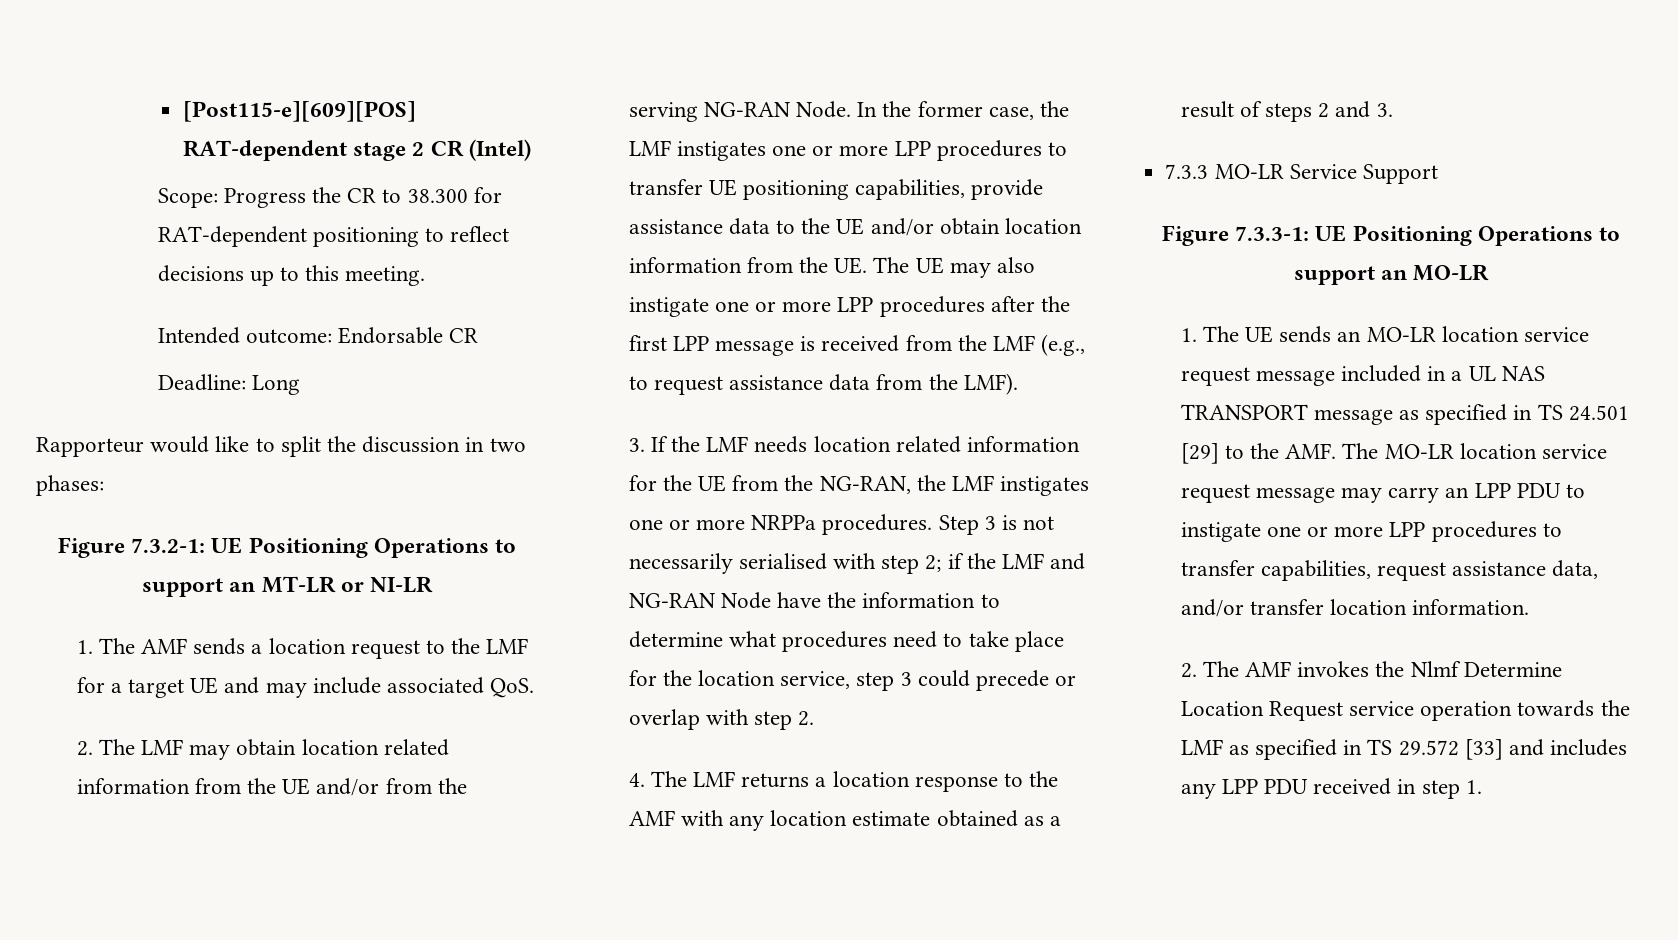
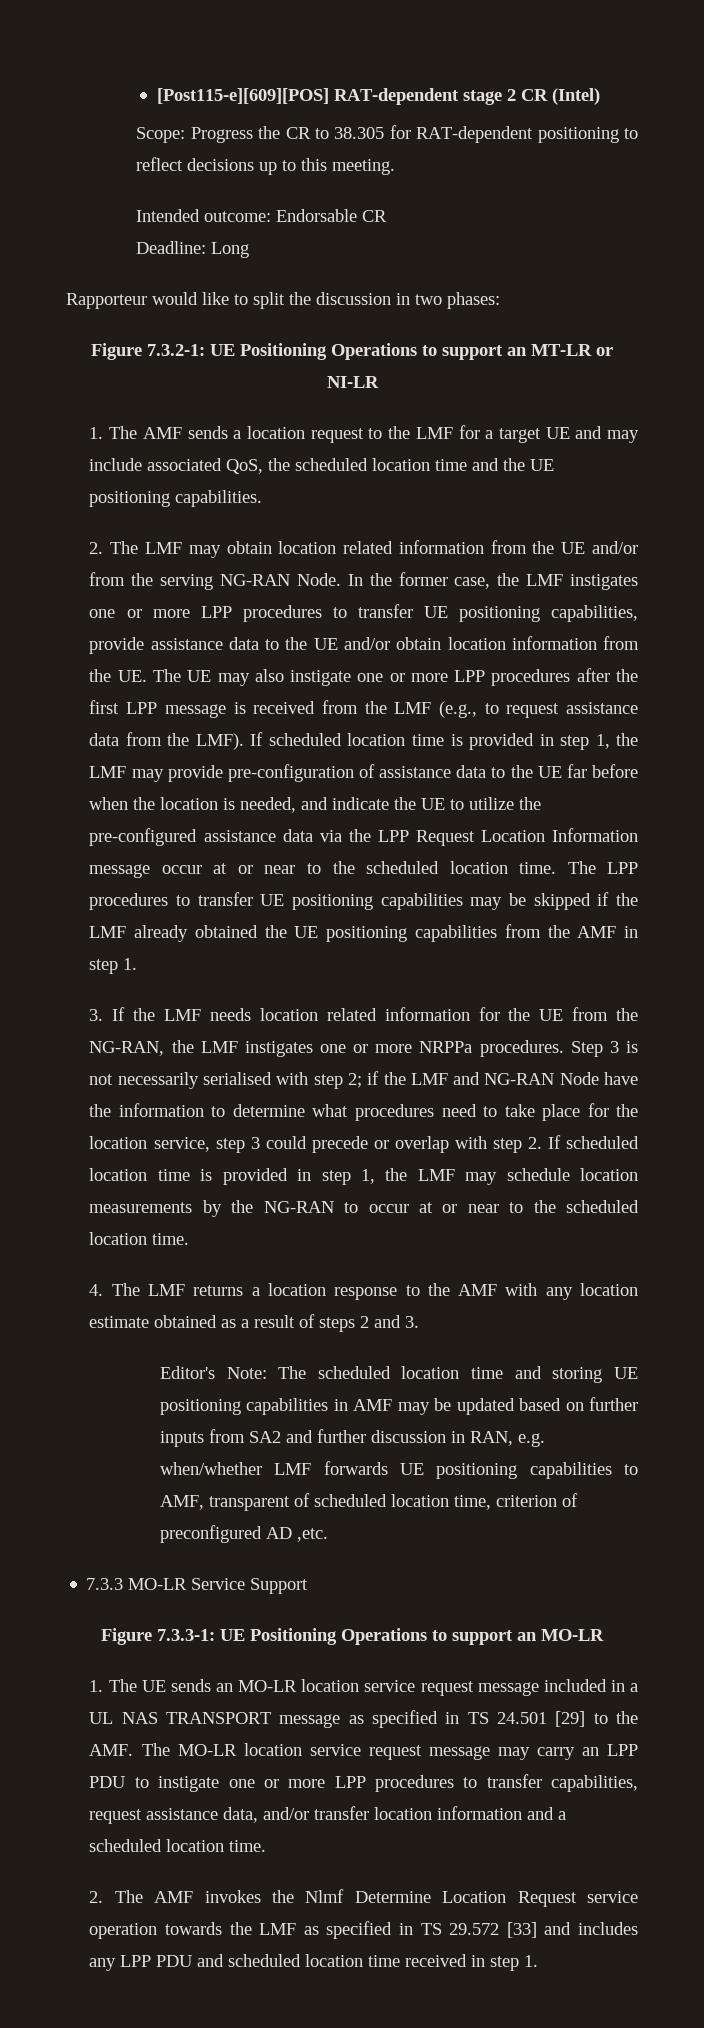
- Scope: Progress the CR to 38.300 for RAT-dependent positioning to reflect decisions up to this meeting.
+ Scope: Progress the CR to 38.305 for RAT-dependent positioning to reflect decisions up to this meeting.
- 1. The AMF sends a location request to the LMF for a target UE and may include associated QoS.
+ 1. The AMF sends a location request to the LMF for a target UE and may include associated QoS, the scheduled location time and the UE positioning capabilities.
+ If scheduled location time is provided in step 1, the LMF may provide pre-configuration of assistance data to the UE far before when the location is needed, and indicate the UE to utilize the pre-configured assistance data via the LPP Request Location Information message occur at or near to the scheduled location time. The LPP procedures to transfer UE positioning capabilities may be skipped if the LMF already obtained the UE positioning capabilities from the AMF in step 1.
- Step 3 is not necessarily serialised with step 2; if the LMF and NG-RAN Node have the information to determine what procedures need to take place for the location service, step 3 could precede or overlap with step 2.
+ Step 3 is not necessarily serialised with step 2; if the LMF and NG-RAN Node have the information to determine what procedures need to take place for the location service, step 3 could precede or overlap with step 2. If scheduled location time is provided in step 1, the LMF may schedule location measurements by the NG-RAN to occur at or near to the scheduled location time.
+ Editor's Note: The scheduled location time and storing UE positioning capabilities in AMF may be updated based on further inputs from SA2 and further discussion in RAN, e.g. when/whether LMF forwards UE positioning capabilities to AMF, transparent of scheduled location time, criterion of preconfigured AD ,etc.
- 1. The UE sends an MO-LR location service request message included in a UL NAS TRANSPORT message as specified in TS 24.501 [29] to the AMF. The MO-LR location service request message may carry an LPP PDU to instigate one or more LPP procedures to transfer capabilities, request assistance data, and/or transfer location information.
+ 1. The UE sends an MO-LR location service request message included in a UL NAS TRANSPORT message as specified in TS 24.501 [29] to the AMF. The MO-LR location service request message may carry an LPP PDU to instigate one or more LPP procedures to transfer capabilities, request assistance data, and/or transfer location information and a scheduled location time.
- 2. The AMF invokes the Nlmf Determine Location Request service operation towards the LMF as specified in TS 29.572 [33] and includes any LPP PDU received in step 1.
+ 2. The AMF invokes the Nlmf Determine Location Request service operation towards the LMF as specified in TS 29.572 [33] and includes any LPP PDU and scheduled location time received in step 1.

